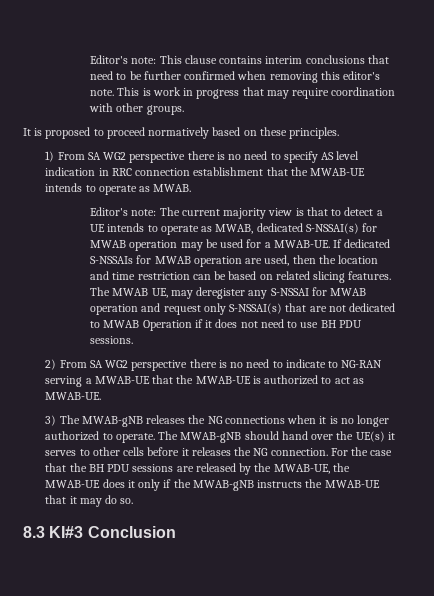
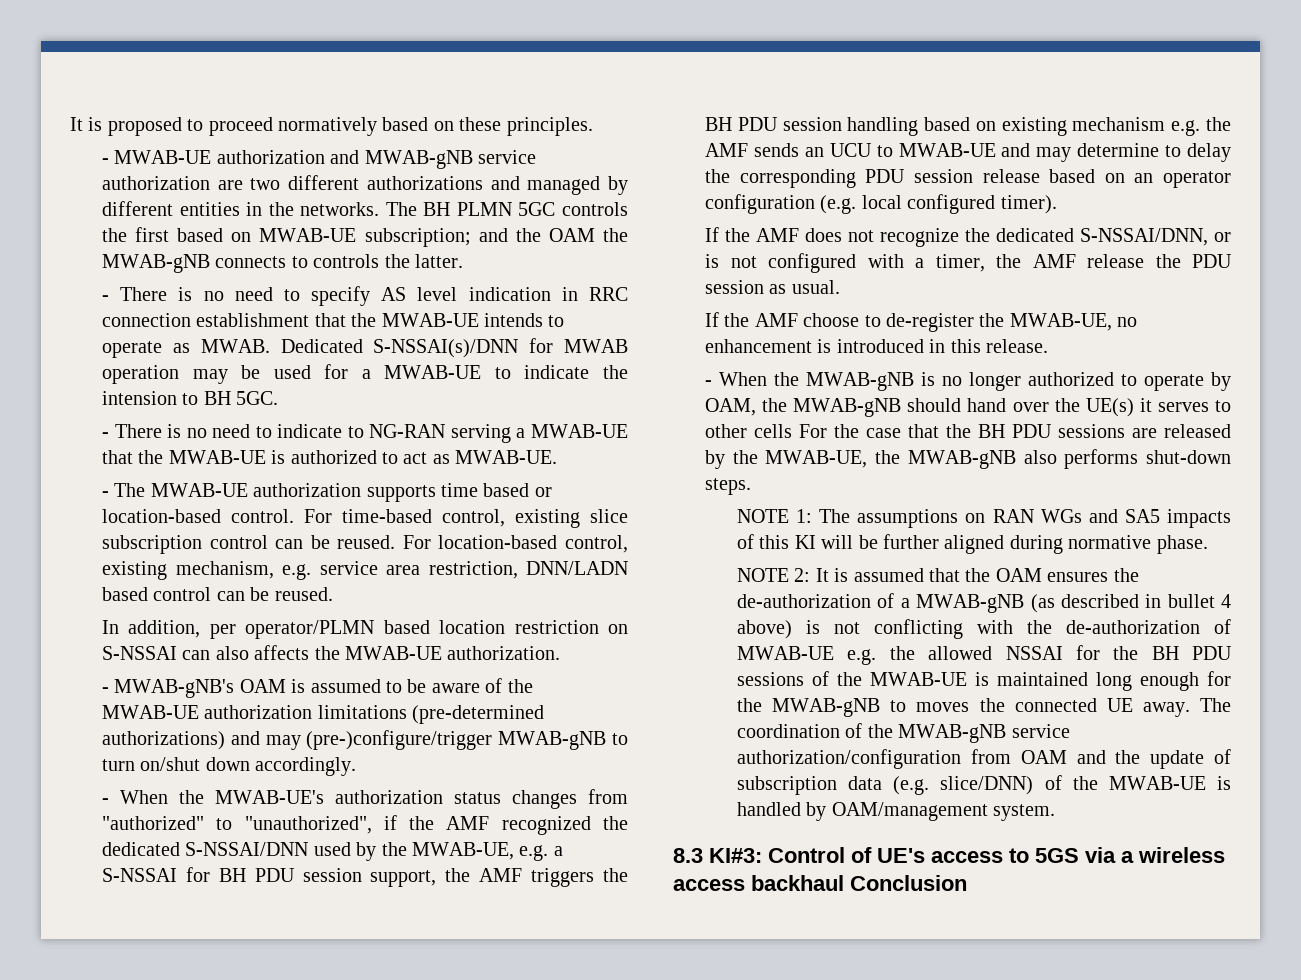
- Editor's note: This clause contains interim conclusions that need to be further confirmed when removing this editor's note. This is work in progress that may require coordination with other groups.
- 1) From SA WG2 perspective there is no need to specify AS level indication in RRC connection establishment that the MWAB-UE intends to operate as MWAB.
- Editor's note: The current majority view is that to detect a UE intends to operate as MWAB, dedicated S-NSSAI(s) for MWAB operation may be used for a MWAB-UE. If dedicated S-NSSAIs for MWAB operation are used, then the location and time restriction can be based on related slicing features. The MWAB UE, may deregister any S-NSSAI for MWAB operation and request only S-NSSAI(s) that are not dedicated to MWAB Operation if it does not need to use BH PDU sessions.
- 2) From SA WG2 perspective there is no need to indicate to NG-RAN serving a MWAB-UE that the MWAB-UE is authorized to act as MWAB-UE.
+ - MWAB-UE authorization and MWAB-gNB service authorization are two different authorizations and managed by different entities in the networks. The BH PLMN 5GC controls the first based on MWAB-UE subscription; and the OAM the MWAB-gNB connects to controls the latter.
+ - There is no need to specify AS level indication in RRC connection establishment that the MWAB-UE intends to operate as MWAB. Dedicated S-NSSAI(s)/DNN for MWAB operation may be used for a MWAB-UE to indicate the intension to BH 5GC.
+ - There is no need to indicate to NG-RAN serving a MWAB-UE that the MWAB-UE is authorized to act as MWAB-UE.
- 3) The MWAB-gNB releases the NG connections when it is no longer authorized to operate. The MWAB-gNB should hand over the UE(s) it serves to other cells before it releases the NG connection. For the case that the BH PDU sessions are released by the MWAB-UE, the MWAB-UE does it only if the MWAB-gNB instructs the MWAB-UE that it may do so.
- 8.3 KI#3 Conclusion
+ - The MWAB-UE authorization supports time based or location-based control. For time-based control, existing slice subscription control can be reused. For location-based control, existing mechanism, e.g. service area restriction, DNN/LADN based control can be reused.
+ In addition, per operator/PLMN based location restriction on S-NSSAI can also affects the MWAB-UE authorization.
+ - MWAB-gNB's OAM is assumed to be aware of the MWAB-UE authorization limitations (pre-determined authorizations) and may (pre-)configure/trigger MWAB-gNB to turn on/shut down accordingly.
+ - When the MWAB-UE's authorization status changes from "authorized" to "unauthorized", if the AMF recognized the dedicated S-NSSAI/DNN used by the MWAB-UE, e.g. a S-NSSAI for BH PDU session support, the AMF triggers the BH PDU session handling based on existing mechanism e.g. the AMF sends an UCU to MWAB-UE and may determine to delay the corresponding PDU session release based on an operator configuration (e.g. local configured timer).
+ If the AMF does not recognize the dedicated S-NSSAI/DNN, or is not configured with a timer, the AMF release the PDU session as usual.
+ If the AMF choose to de-register the MWAB-UE, no enhancement is introduced in this release.
+ - When the MWAB-gNB is no longer authorized to operate by OAM, the MWAB-gNB should hand over the UE(s) it serves to other cells For the case that the BH PDU sessions are released by the MWAB-UE, the MWAB-gNB also performs shut-down steps.
+ NOTE 1: The assumptions on RAN WGs and SA5 impacts of this KI will be further aligned during normative phase.
+ NOTE 2: It is assumed that the OAM ensures the de-authorization of a MWAB-gNB (as described in bullet 4 above) is not conflicting with the de-authorization of MWAB-UE e.g. the allowed NSSAI for the BH PDU sessions of the MWAB-UE is maintained long enough for the MWAB-gNB to moves the connected UE away. The coordination of the MWAB-gNB service authorization/configuration from OAM and the update of subscription data (e.g. slice/DNN) of the MWAB-UE is handled by OAM/management system.
+ 8.3 KI#3: Control of UE's access to 5GS via a wireless access backhaul Conclusion

